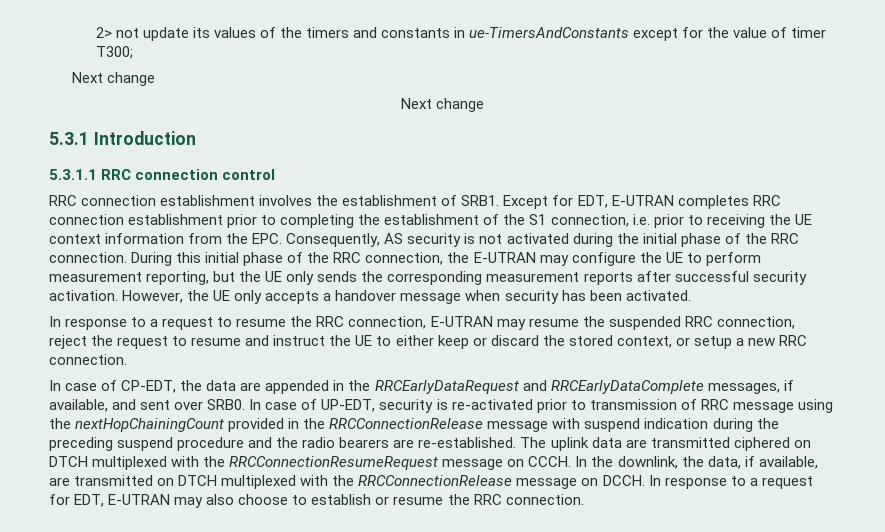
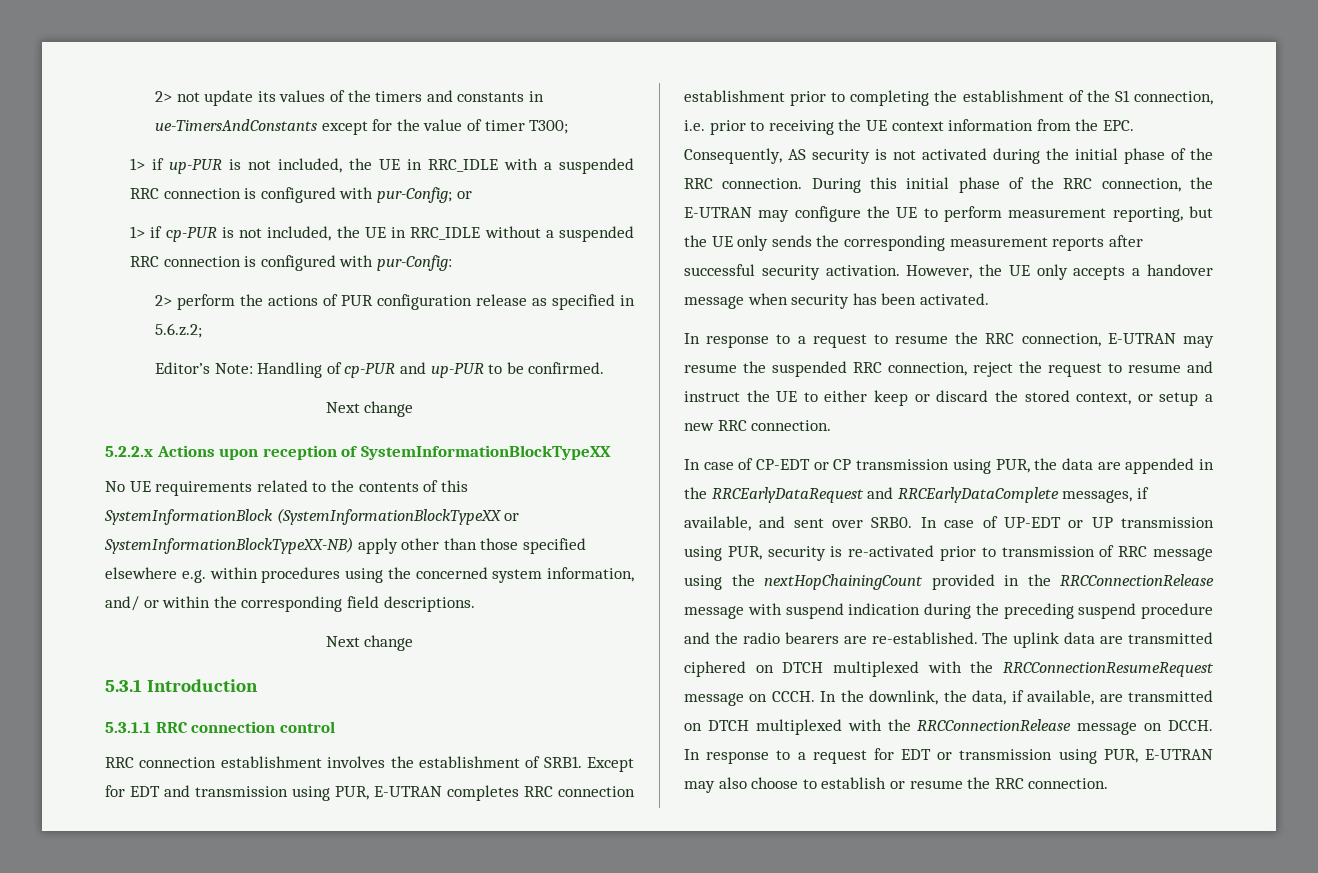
  2> not update its values of the timers and constants in ue-TimersAndConstants except for the value of timer T300;
+ 1> if up-PUR is not included, the UE in RRC_IDLE with a suspended RRC connection is configured with pur-Config; or
+ 1> if cp-PUR is not included, the UE in RRC_IDLE without a suspended RRC connection is configured with pur-Config:
+ 2> perform the actions of PUR configuration release as specified in 5.6.z.2;
+ Editor’s Note: Handling of cp-PUR and up-PUR to be confirmed.
  Next change
+ 5.2.2.x Actions upon reception of SystemInformationBlockTypeXX
+ No UE requirements related to the contents of this SystemInformationBlock (SystemInformationBlockTypeXX or SystemInformationBlockTypeXX-NB) apply other than those specified elsewhere e.g. within procedures using the concerned system information, and/ or within the corresponding field descriptions.
- Except for EDT, E-UTRAN completes RRC connection establishment prior to completing the establishment of the S1 connection, i.e. prior to receiving the UE context information from the EPC. Consequently, AS security is not activated during the initial phase of the RRC connection.
+ Except for EDT and transmission using PUR, E-UTRAN completes RRC connection establishment prior to completing the establishment of the S1 connection, i.e. prior to receiving the UE context information from the EPC. Consequently, AS security is not activated during the initial phase of the RRC connection.
- In case of CP-EDT, the data are appended in the RRCEarlyDataRequest and RRCEarlyDataComplete messages, if available, and sent over SRB0.
+ In case of CP-EDT or CP transmission using PUR, the data are appended in the RRCEarlyDataRequest and RRCEarlyDataComplete messages, if available, and sent over SRB0.
- In case of UP-EDT, security is re-activated prior to transmission of RRC message using the nextHopChainingCount provided in the RRCConnectionRelease message with suspend indication during the preceding suspend procedure and the radio bearers are re-established.
+ In case of UP-EDT or UP transmission using PUR, security is re-activated prior to transmission of RRC message using the nextHopChainingCount provided in the RRCConnectionRelease message with suspend indication during the preceding suspend procedure and the radio bearers are re-established.
- In response to a request for EDT, E-UTRAN may also choose to establish or resume the RRC connection.
+ In response to a request for EDT or transmission using PUR, E-UTRAN may also choose to establish or resume the RRC connection.

